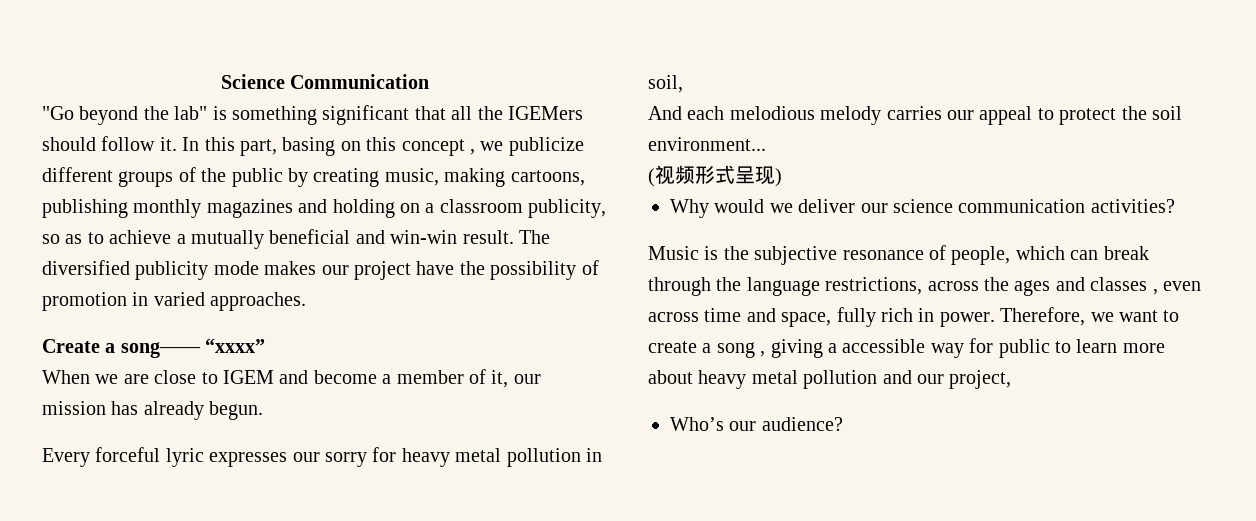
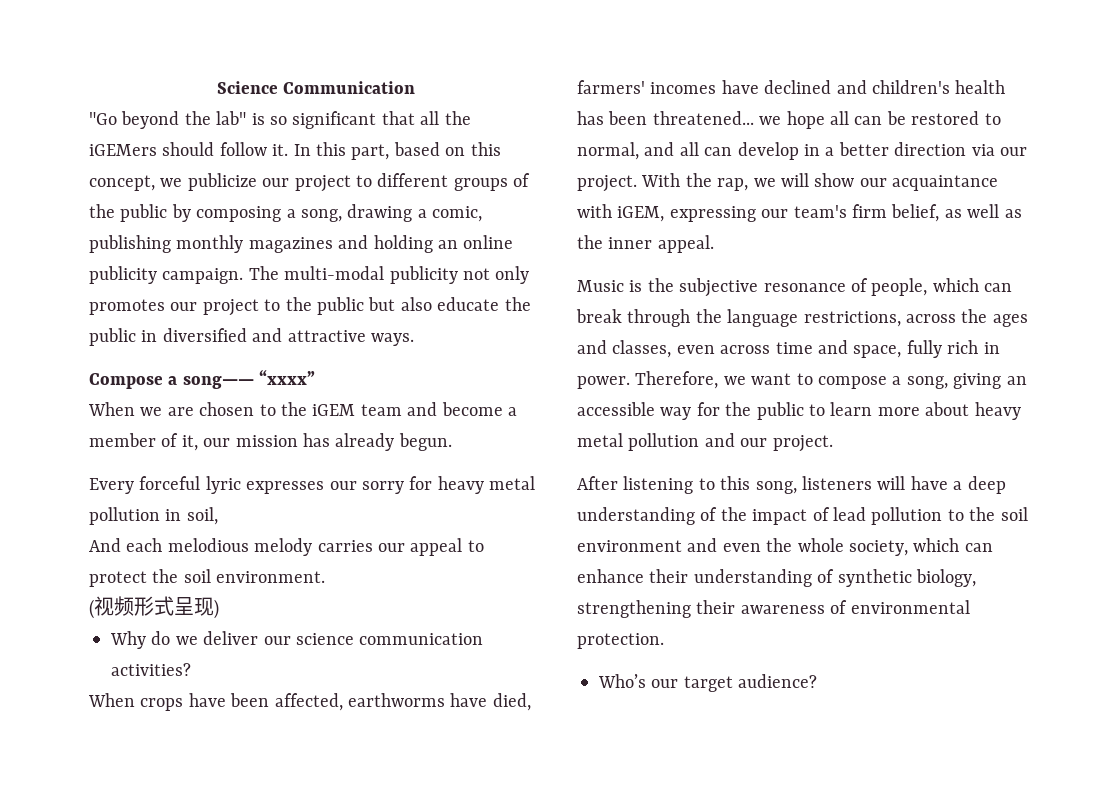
- "Go beyond the lab" is something significant that all the IGEMers should follow it.
+ "Go beyond the lab" is so significant that all the iGEMers should follow it.
- In this part, basing on this concept , we publicize different groups of the public by creating music, making cartoons, publishing monthly magazines and holding on a classroom publicity, so as to achieve a mutually beneficial and win-win result. The diversified publicity mode makes our project have the possibility of promotion in varied approaches.
- Create a song—— “xxxx”
+ In this part, based on this concept, we publicize our project to different groups of the public by composing a song, drawing a comic, publishing monthly magazines and holding an online publicity campaign. The multi-modal publicity not only promotes our project to the public but also educate the public in diversified and attractive ways.
+ Compose a song—— “xxxx”
- When we are close to IGEM and become a member of it, our mission has already begun.
+ When we are chosen to the iGEM team and become a member of it, our mission has already begun.
- And each melodious melody carries our appeal to protect the soil environment...
+ And each melodious melody carries our appeal to protect the soil environment.
- Why would we deliver our science communication activities?
+ Why do we deliver our science communication activities?
+ When crops have been affected, earthworms have died, farmers' incomes have declined and children's health has been threatened... we hope all can be restored to normal, and all can develop in a better direction via our project. With the rap, we will show our acquaintance with iGEM, expressing our team's firm belief, as well as the inner appeal.
- Music is the subjective resonance of people, which can break through the language restrictions, across the ages and classes , even across time and space, fully rich in power.
+ Music is the subjective resonance of people, which can break through the language restrictions, across the ages and classes, even across time and space, fully rich in power.
- Therefore, we want to create a song , giving a accessible way for public to learn more about heavy metal pollution and our project,
+ Therefore, we want to compose a song, giving an accessible way for the public to learn more about heavy metal pollution and our project.
+ After listening to this song, listeners will have a deep understanding of the impact of lead pollution to the soil environment and even the whole society, which can enhance their understanding of synthetic biology, strengthening their awareness of environmental protection.
- Who’s our audience?
+ Who’s our target audience?

